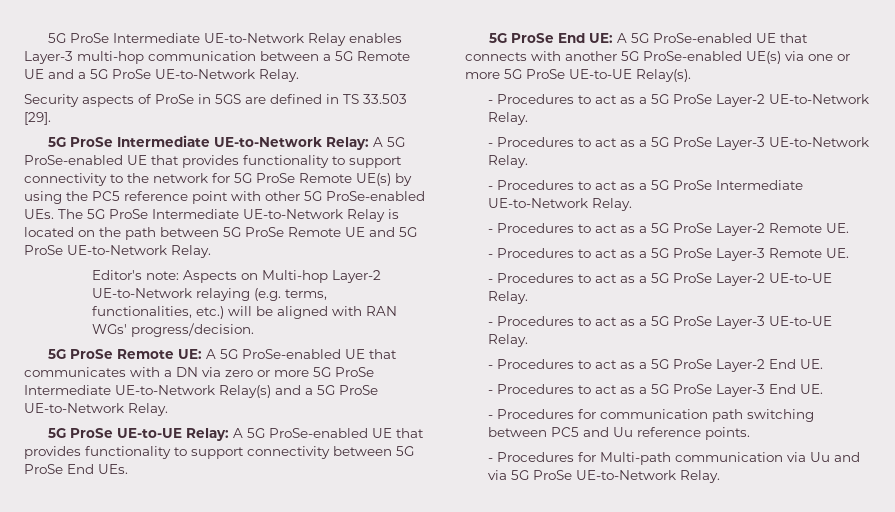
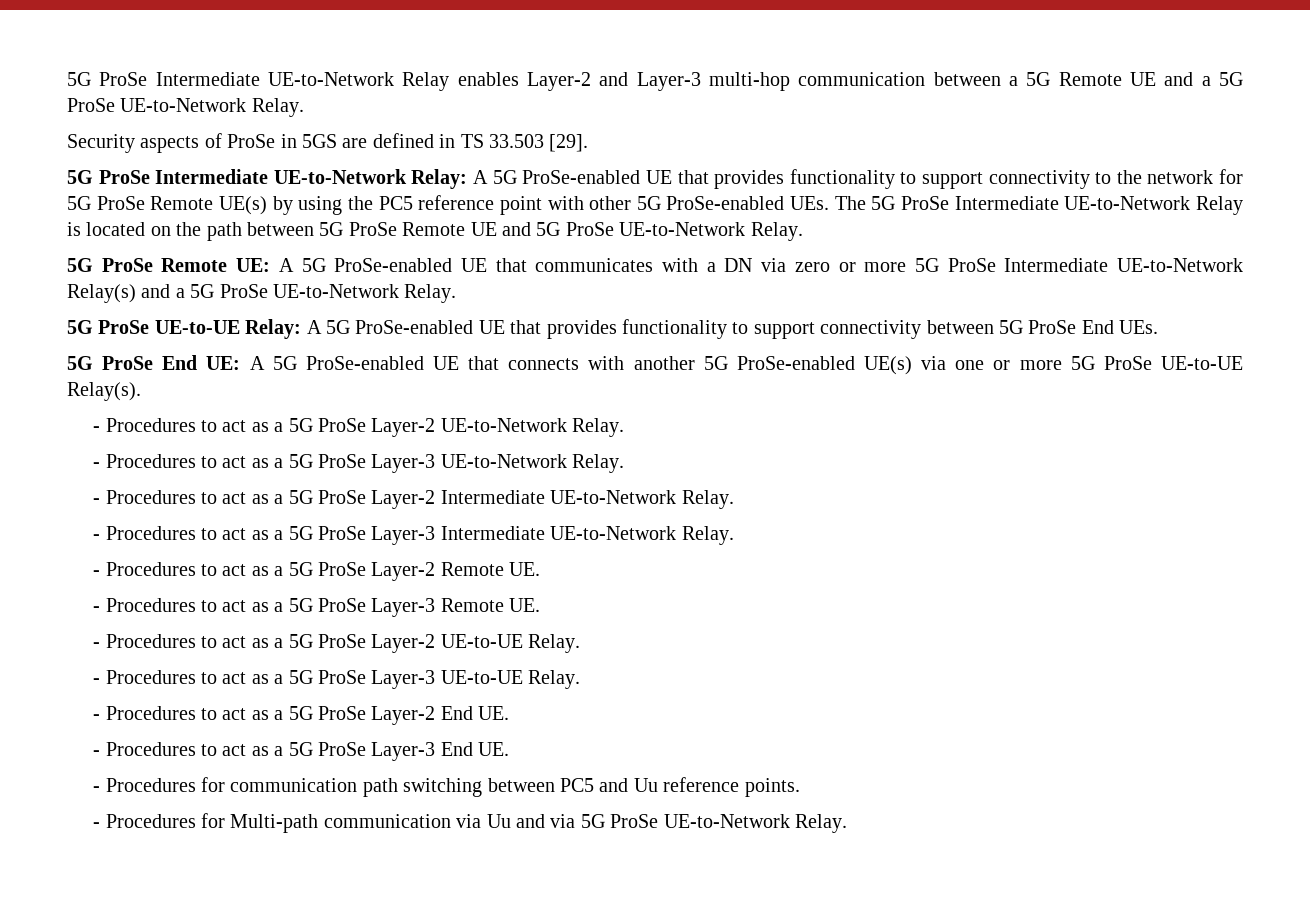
- 5G ProSe Intermediate UE-to-Network Relay enables Layer-3 multi-hop communication between a 5G Remote UE and a 5G ProSe UE-to-Network Relay.
+ 5G ProSe Intermediate UE-to-Network Relay enables Layer-2 and Layer-3 multi-hop communication between a 5G Remote UE and a 5G ProSe UE-to-Network Relay.
- Editor's note: Aspects on Multi-hop Layer-2 UE-to-Network relaying (e.g. terms, functionalities, etc.) will be aligned with RAN WGs' progress/decision.
- - Procedures to act as a 5G ProSe Intermediate UE-to-Network Relay.
+ - Procedures to act as a 5G ProSe Layer-2 Intermediate UE-to-Network Relay.
+ - Procedures to act as a 5G ProSe Layer-3 Intermediate UE-to-Network Relay.

